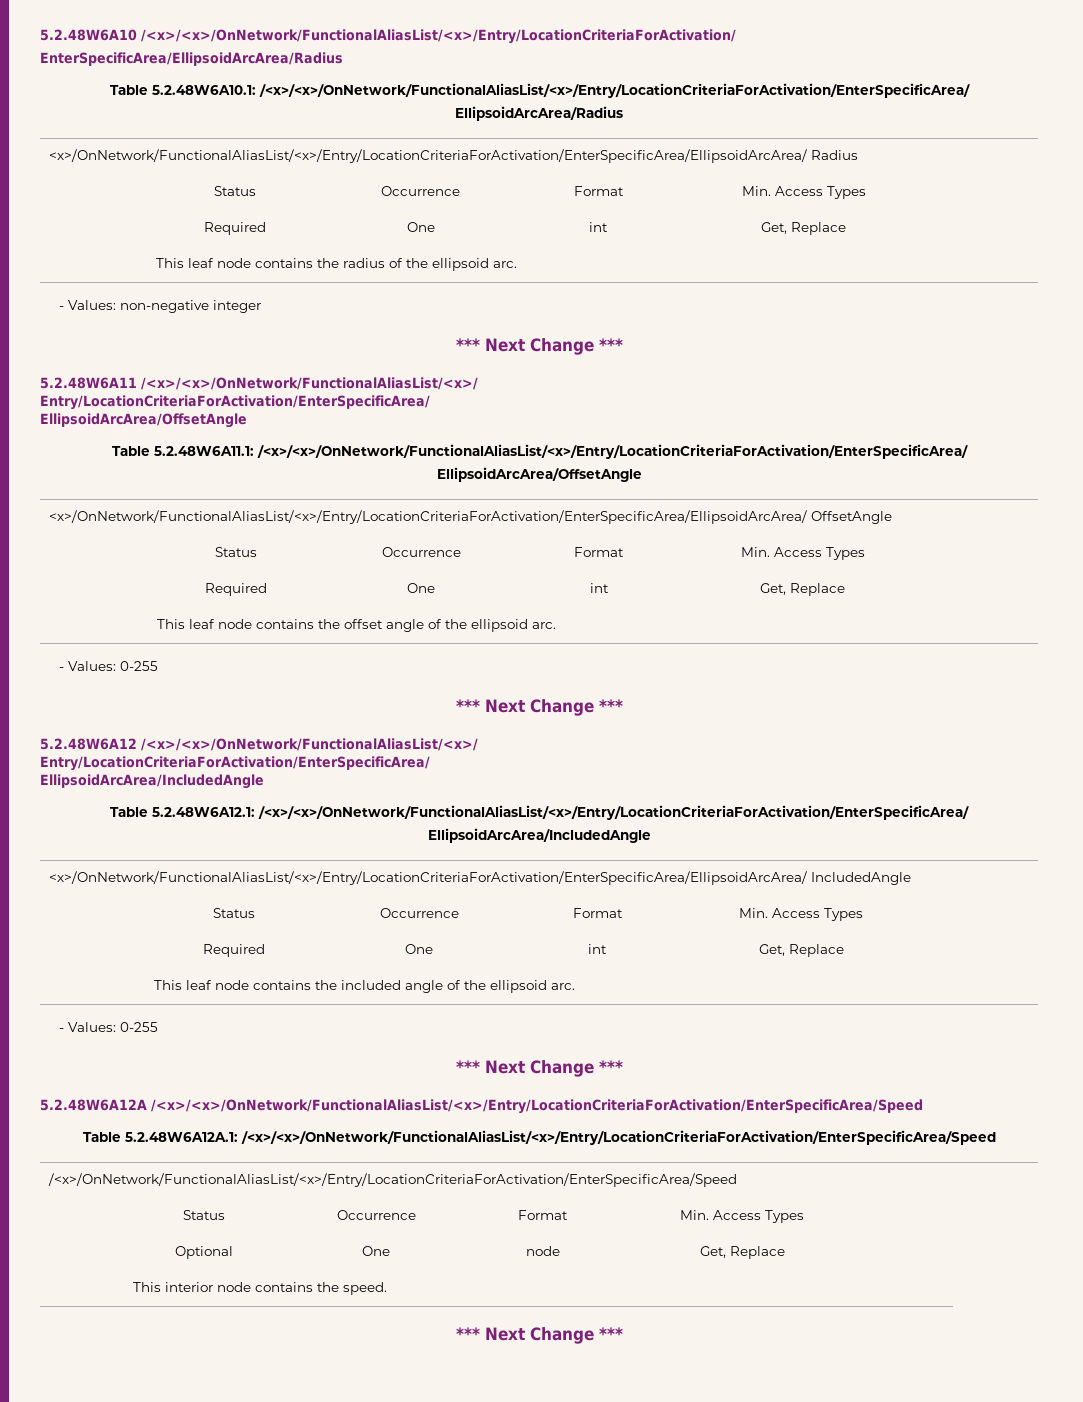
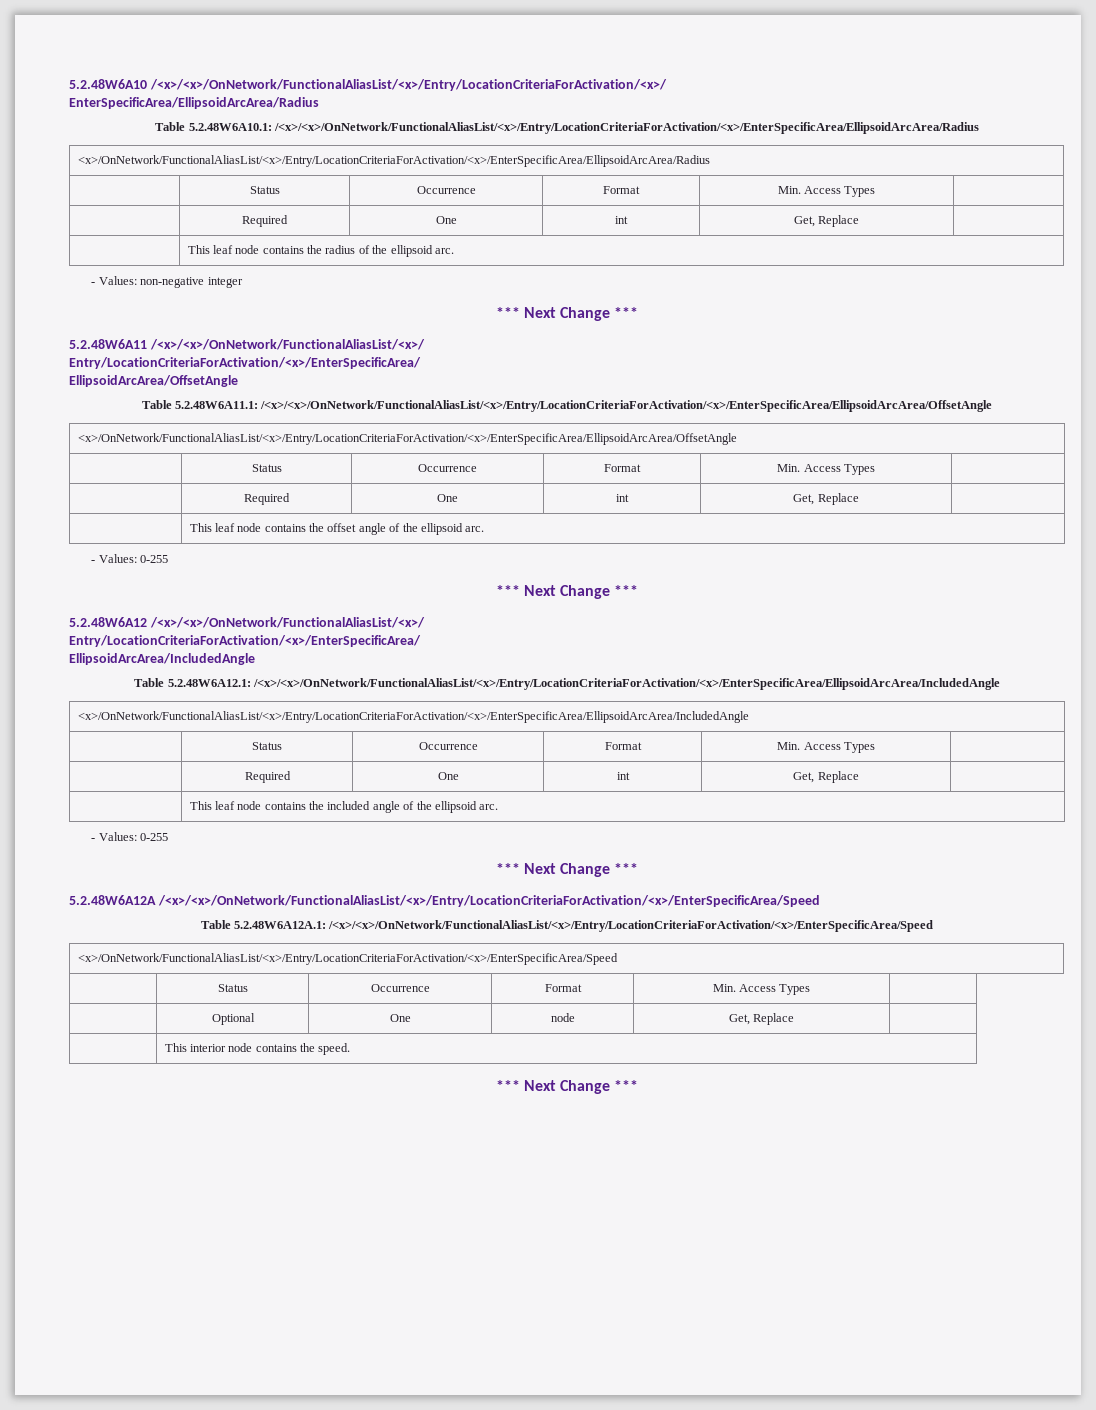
- 5.2.48W6A10 /<x>/<x>/OnNetwork/FunctionalAliasList/<x>/Entry/LocationCriteriaForActivation/
+ 5.2.48W6A10 /<x>/<x>/OnNetwork/FunctionalAliasList/<x>/Entry/LocationCriteriaForActivation/<x>/
- Table 5.2.48W6A10.1: /<x>/<x>/OnNetwork/FunctionalAliasList/<x>/Entry/LocationCriteriaForActivation/EnterSpecificArea/ EllipsoidArcArea/Radius
- <x>/OnNetwork/FunctionalAliasList/<x>/Entry/LocationCriteriaForActivation/EnterSpecificArea/EllipsoidArcArea/ Radius
+ Table 5.2.48W6A10.1: /<x>/<x>/OnNetwork/FunctionalAliasList/<x>/Entry/LocationCriteriaForActivation/<x>/EnterSpecificArea/EllipsoidArcArea/Radius
+ <x>/OnNetwork/FunctionalAliasList/<x>/Entry/LocationCriteriaForActivation/<x>/EnterSpecificArea/EllipsoidArcArea/Radius
  5.2.48W6A11 /<x>/<x>/OnNetwork/FunctionalAliasList/<x>/
- Entry/LocationCriteriaForActivation/EnterSpecificArea/
+ Entry/LocationCriteriaForActivation/<x>/EnterSpecificArea/
- Table 5.2.48W6A11.1: /<x>/<x>/OnNetwork/FunctionalAliasList/<x>/Entry/LocationCriteriaForActivation/EnterSpecificArea/ EllipsoidArcArea/OffsetAngle
- <x>/OnNetwork/FunctionalAliasList/<x>/Entry/LocationCriteriaForActivation/EnterSpecificArea/EllipsoidArcArea/ OffsetAngle
+ Table 5.2.48W6A11.1: /<x>/<x>/OnNetwork/FunctionalAliasList/<x>/Entry/LocationCriteriaForActivation/<x>/EnterSpecificArea/EllipsoidArcArea/OffsetAngle
+ <x>/OnNetwork/FunctionalAliasList/<x>/Entry/LocationCriteriaForActivation/<x>/EnterSpecificArea/EllipsoidArcArea/OffsetAngle
  5.2.48W6A12 /<x>/<x>/OnNetwork/FunctionalAliasList/<x>/
- Entry/LocationCriteriaForActivation/EnterSpecificArea/
+ Entry/LocationCriteriaForActivation/<x>/EnterSpecificArea/
- Table 5.2.48W6A12.1: /<x>/<x>/OnNetwork/FunctionalAliasList/<x>/Entry/LocationCriteriaForActivation/EnterSpecificArea/ EllipsoidArcArea/IncludedAngle
- <x>/OnNetwork/FunctionalAliasList/<x>/Entry/LocationCriteriaForActivation/EnterSpecificArea/EllipsoidArcArea/ IncludedAngle
+ Table 5.2.48W6A12.1: /<x>/<x>/OnNetwork/FunctionalAliasList/<x>/Entry/LocationCriteriaForActivation/<x>/EnterSpecificArea/EllipsoidArcArea/IncludedAngle
+ <x>/OnNetwork/FunctionalAliasList/<x>/Entry/LocationCriteriaForActivation/<x>/EnterSpecificArea/EllipsoidArcArea/IncludedAngle
- 5.2.48W6A12A /<x>/<x>/OnNetwork/FunctionalAliasList/<x>/Entry/LocationCriteriaForActivation/EnterSpecificArea/Speed
+ 5.2.48W6A12A /<x>/<x>/OnNetwork/FunctionalAliasList/<x>/Entry/LocationCriteriaForActivation/<x>/EnterSpecificArea/Speed
- Table 5.2.48W6A12A.1: /<x>/<x>/OnNetwork/FunctionalAliasList/<x>/Entry/LocationCriteriaForActivation/EnterSpecificArea/Speed
- /<x>/OnNetwork/FunctionalAliasList/<x>/Entry/LocationCriteriaForActivation/EnterSpecificArea/Speed
+ Table 5.2.48W6A12A.1: /<x>/<x>/OnNetwork/FunctionalAliasList/<x>/Entry/LocationCriteriaForActivation/<x>/EnterSpecificArea/Speed
+ <x>/OnNetwork/FunctionalAliasList/<x>/Entry/LocationCriteriaForActivation/<x>/EnterSpecificArea/Speed

